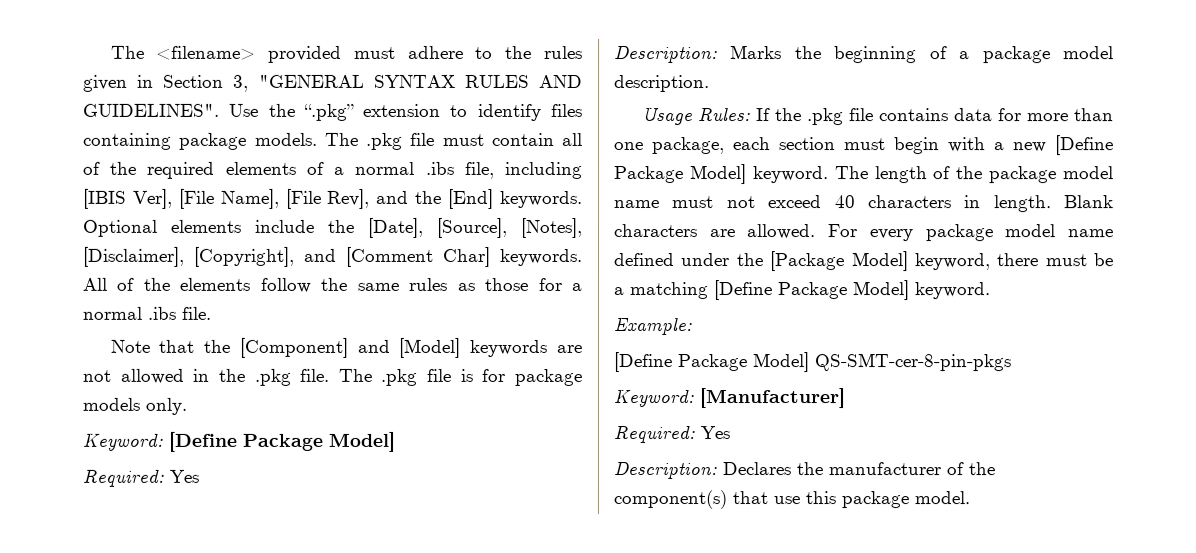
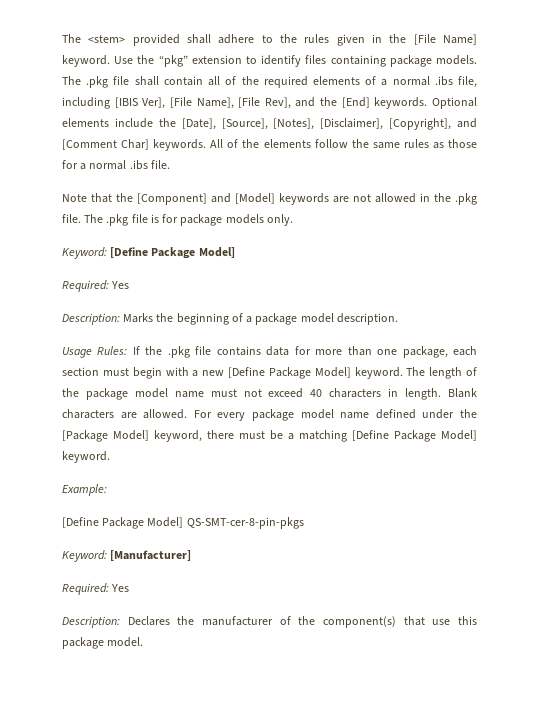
- The <filename> provided must adhere to the rules given in Section 3, "GENERAL SYNTAX RULES AND GUIDELINES".
+ The <stem> provided shall adhere to the rules given in the [File Name] keyword.
- Use the “.pkg” extension to identify files containing package models.
+ Use the “pkg” extension to identify files containing package models.
- The .pkg file must contain all of the required elements of a normal .ibs file, including [IBIS Ver], [File Name], [File Rev], and the [End] keywords.
+ The .pkg file shall contain all of the required elements of a normal .ibs file, including [IBIS Ver], [File Name], [File Rev], and the [End] keywords.

